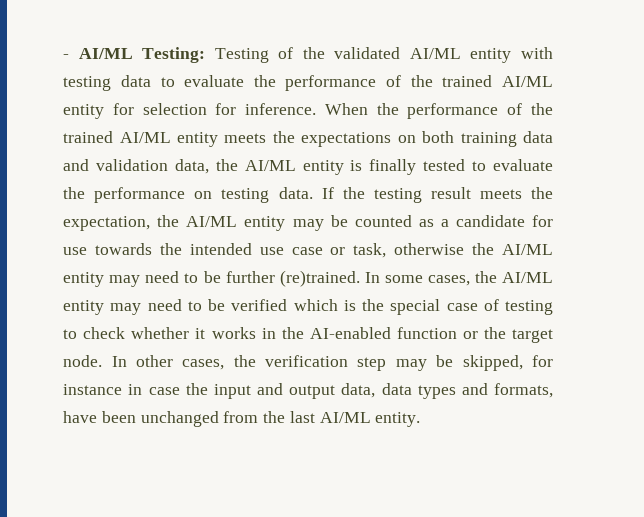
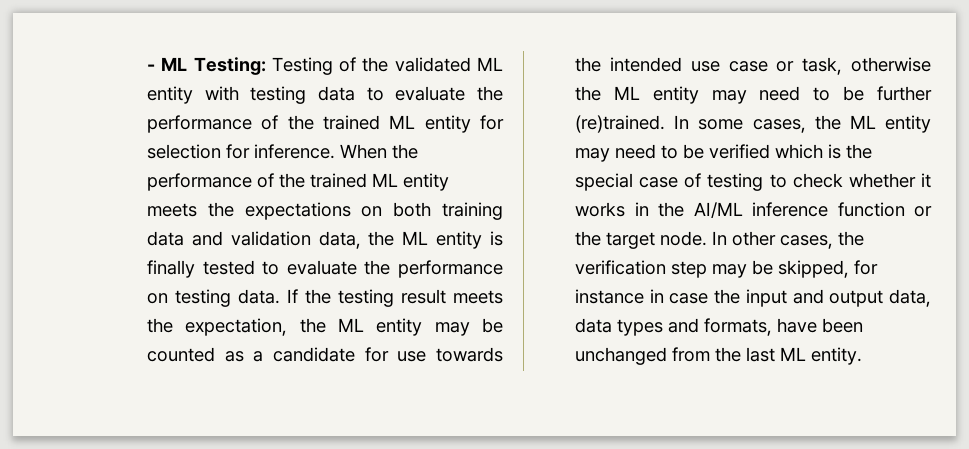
- - AI/ML Testing: Testing of the validated AI/ML entity with testing data to evaluate the performance of the trained AI/ML entity for selection for inference.
+ - ML Testing: Testing of the validated ML entity with testing data to evaluate the performance of the trained ML entity for selection for inference.
- When the performance of the trained AI/ML entity meets the expectations on both training data and validation data, the AI/ML entity is finally tested to evaluate the performance on testing data.
+ When the performance of the trained ML entity meets the expectations on both training data and validation data, the ML entity is finally tested to evaluate the performance on testing data.
- If the testing result meets the expectation, the AI/ML entity may be counted as a candidate for use towards the intended use case or task, otherwise the AI/ML entity may need to be further (re)trained.
+ If the testing result meets the expectation, the ML entity may be counted as a candidate for use towards the intended use case or task, otherwise the ML entity may need to be further (re)trained.
- In some cases, the AI/ML entity may need to be verified which is the special case of testing to check whether it works in the AI-enabled function or the target node.
+ In some cases, the ML entity may need to be verified which is the special case of testing to check whether it works in the AI/ML inference function or the target node.
- In other cases, the verification step may be skipped, for instance in case the input and output data, data types and formats, have been unchanged from the last AI/ML entity.
+ In other cases, the verification step may be skipped, for instance in case the input and output data, data types and formats, have been unchanged from the last ML entity.

